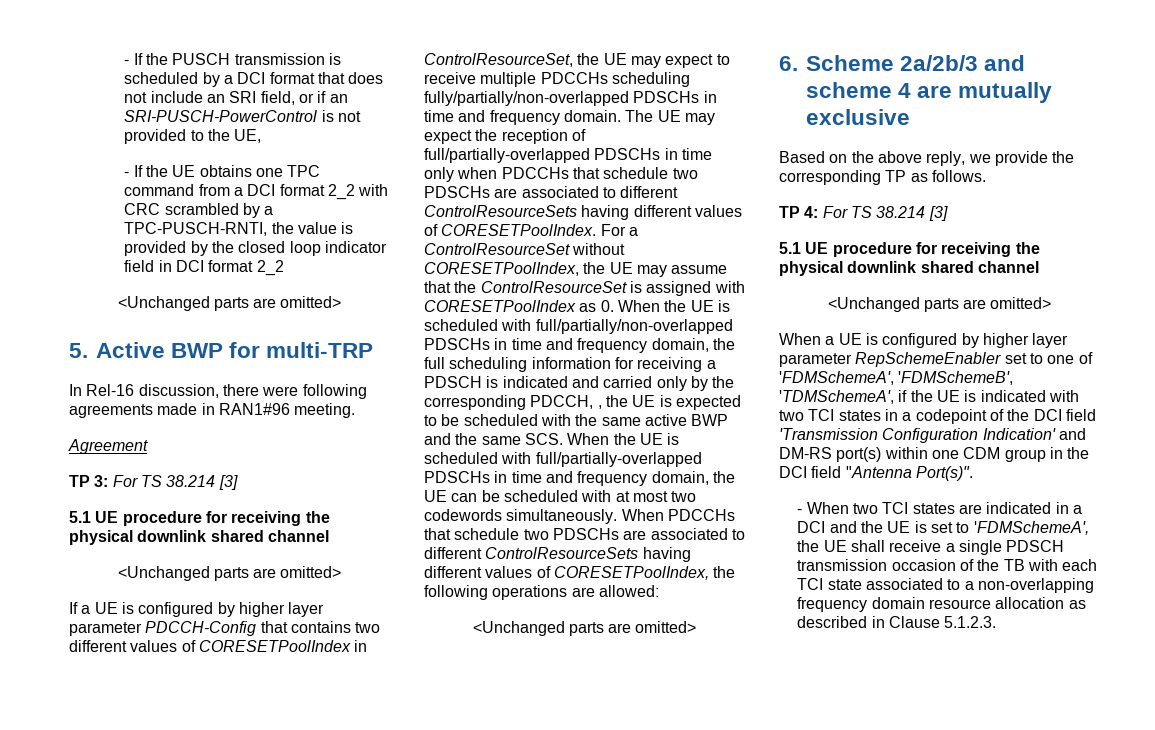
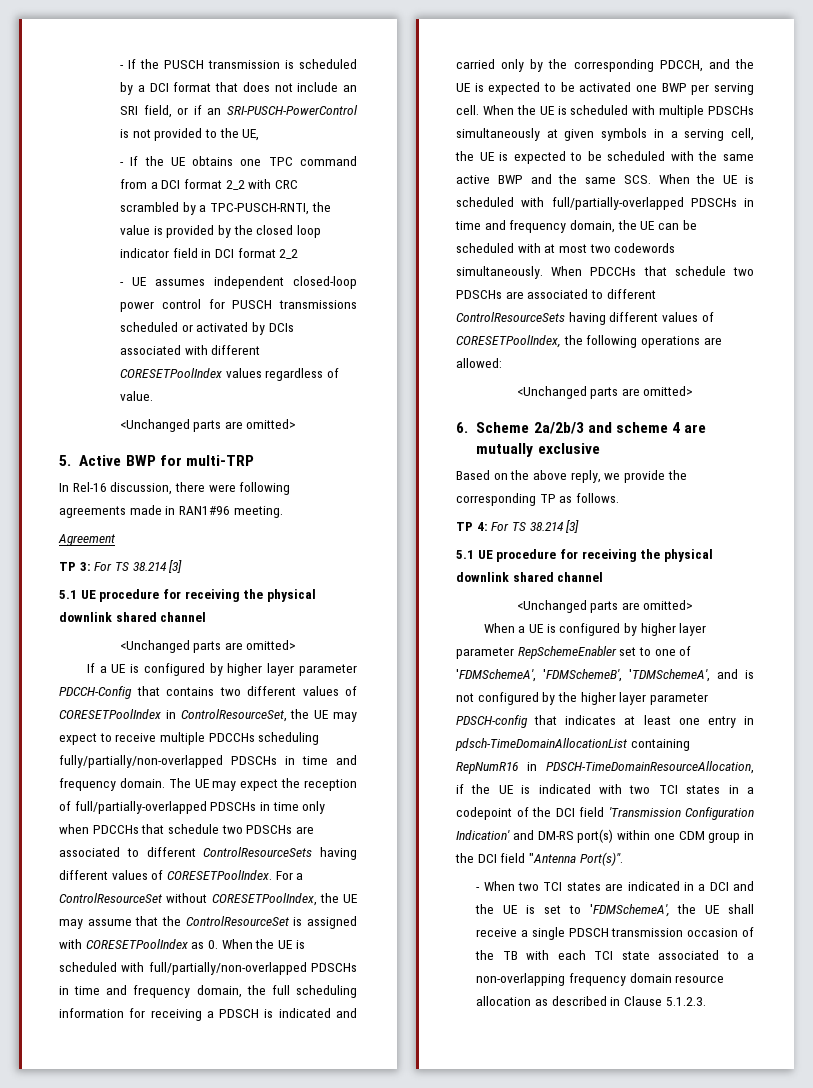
+ - UE assumes independent closed-loop power control for PUSCH transmissions scheduled or activated by DCIs associated with different CORESETPoolIndex values regardless of value.
- For a ControlResourceSet without CORESETPoolIndex, the UE may assume that the ControlResourceSet is assigned with CORESETPoolIndex as 0. When the UE is scheduled with full/partially/non-overlapped PDSCHs in time and frequency domain, the full scheduling information for receiving a PDSCH is indicated and carried only by the corresponding PDCCH, , the UE is expected to be scheduled with the same active BWP and the same SCS. When the UE is scheduled with full/partially-overlapped PDSCHs in time and frequency domain, the UE can be scheduled with at most two codewords simultaneously.
+ For a ControlResourceSet without CORESETPoolIndex, the UE may assume that the ControlResourceSet is assigned with CORESETPoolIndex as 0. When the UE is scheduled with full/partially/non-overlapped PDSCHs in time and frequency domain, the full scheduling information for receiving a PDSCH is indicated and carried only by the corresponding PDCCH, and the UE is expected to be activated one BWP per serving cell. When the UE is scheduled with multiple PDSCHs simultaneously at given symbols in a serving cell, the UE is expected to be scheduled with the same active BWP and the same SCS. When the UE is scheduled with full/partially-overlapped PDSCHs in time and frequency domain, the UE can be scheduled with at most two codewords simultaneously.
- When a UE is configured by higher layer parameter RepSchemeEnabler set to one of 'FDMSchemeA', 'FDMSchemeB', 'TDMSchemeA', if the UE is indicated with two TCI states in a codepoint of the DCI field 'Transmission Configuration Indication' and DM-RS port(s) within one CDM group in the DCI field "Antenna Port(s)".
+ When a UE is configured by higher layer parameter RepSchemeEnabler set to one of 'FDMSchemeA', 'FDMSchemeB', 'TDMSchemeA', and is not configured by the higher layer parameter PDSCH-config that indicates at least one entry in pdsch-TimeDomainAllocationList containing RepNumR16 in PDSCH-TimeDomainResourceAllocation, if the UE is indicated with two TCI states in a codepoint of the DCI field 'Transmission Configuration Indication' and DM-RS port(s) within one CDM group in the DCI field "Antenna Port(s)".

